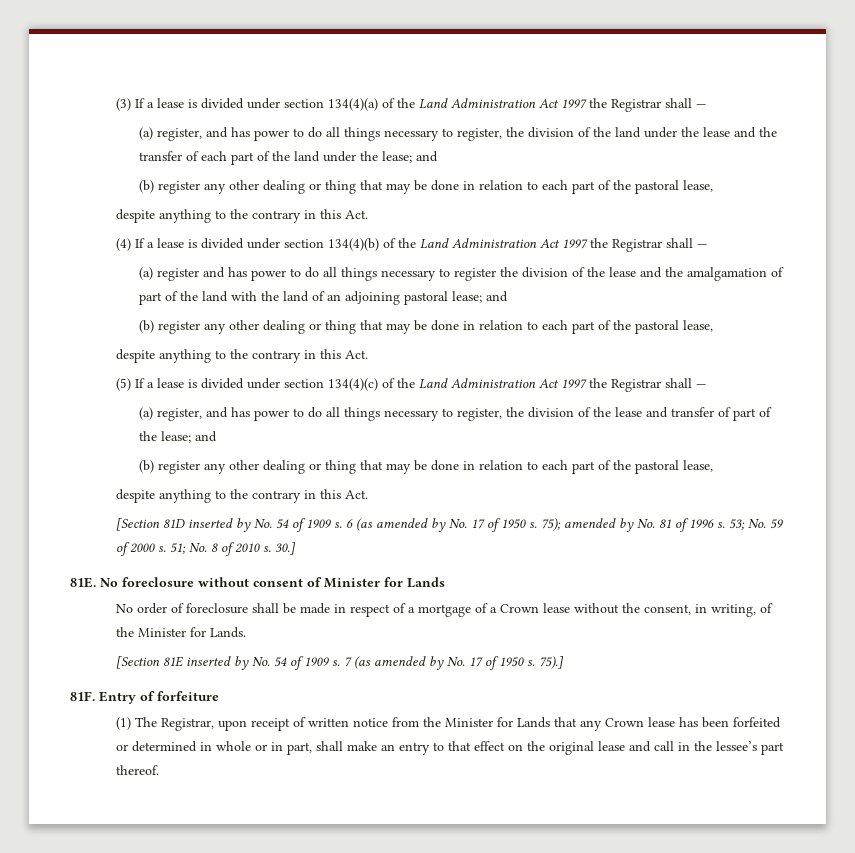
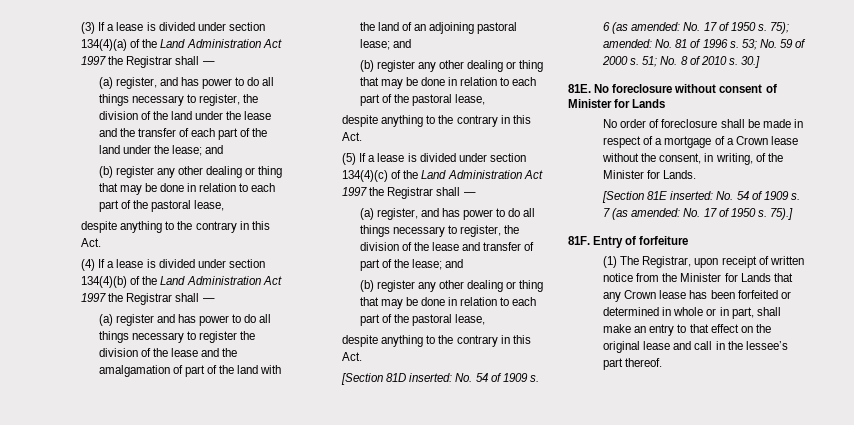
- [Section 81D inserted by No. 54 of 1909 s.
+ [Section 81D inserted: No. 54 of 1909 s.
- 6 (as amended by No. 17 of 1950 s.
+ 6 (as amended: No. 17 of 1950 s.
- 75); amended by No. 81 of 1996 s.
+ 75); amended: No. 81 of 1996 s.
- [Section 81E inserted by No. 54 of 1909 s.
+ [Section 81E inserted: No. 54 of 1909 s.
- 7 (as amended by No. 17 of 1950 s.
+ 7 (as amended: No. 17 of 1950 s.

